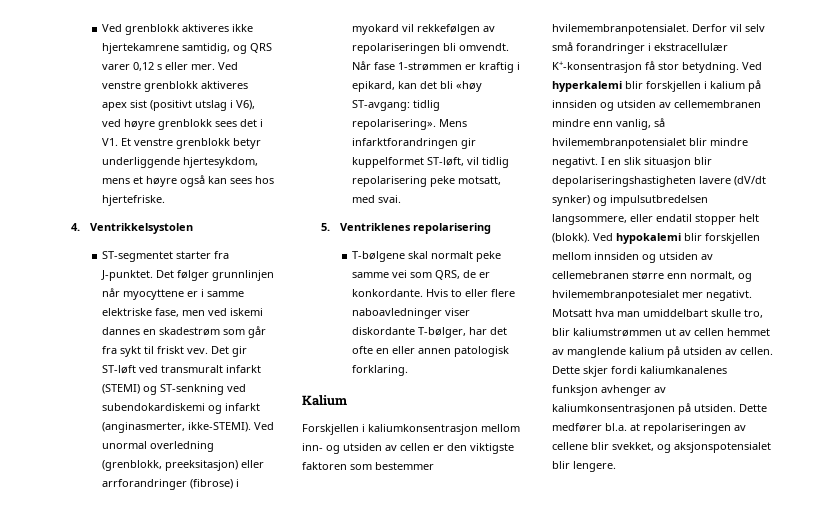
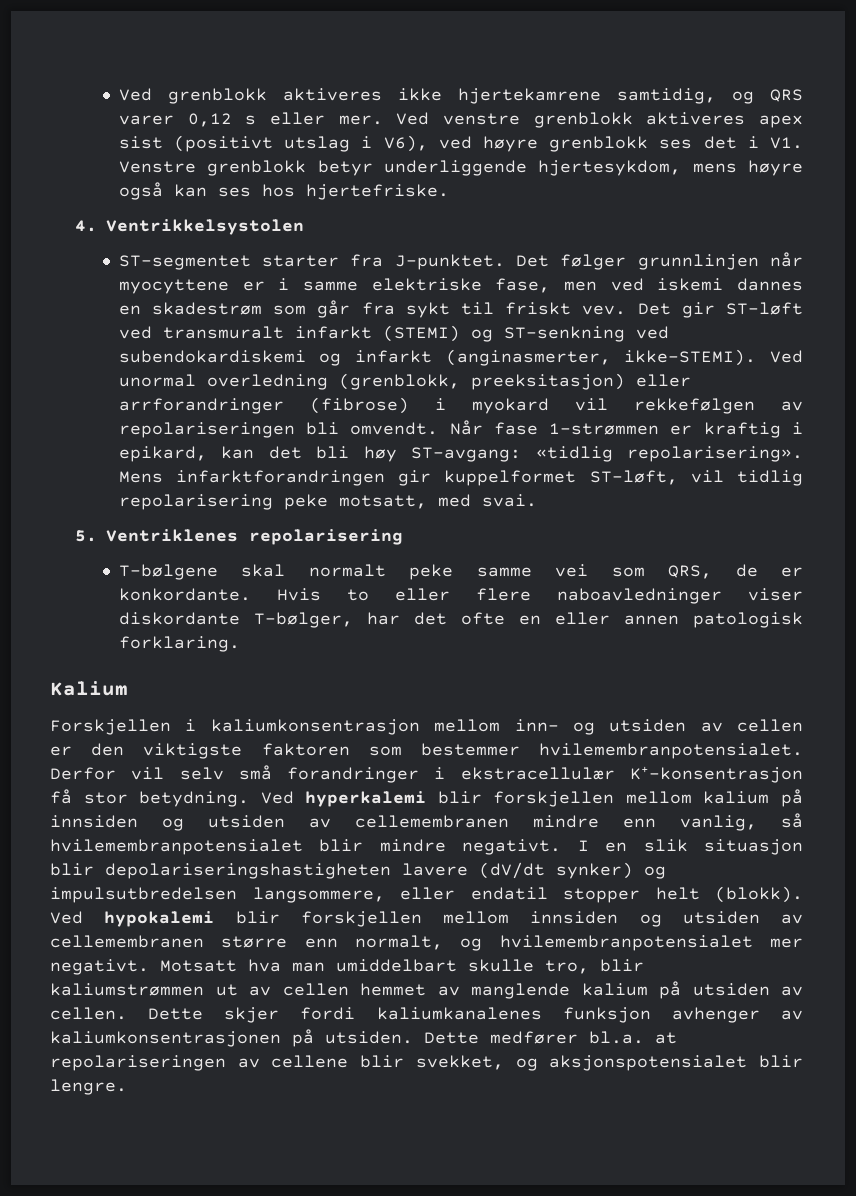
- Ved venstre grenblokk aktiveres apex sist (positivt utslag i V6), ved høyre grenblokk sees det i V1. Et venstre grenblokk betyr underliggende hjertesykdom, mens et høyre også kan sees hos hjertefriske.
+ Ved venstre grenblokk aktiveres apex sist (positivt utslag i V6), ved høyre grenblokk ses det i V1. Venstre grenblokk betyr underliggende hjertesykdom, mens høyre også kan ses hos hjertefriske.
- Når fase 1-strømmen er kraftig i epikard, kan det bli «høy ST-avgang: tidlig repolarisering».
+ Når fase 1-strømmen er kraftig i epikard, kan det bli høy ST-avgang: «tidlig repolarisering».
- Ved hyperkalemi blir forskjellen i kalium på innsiden og utsiden av cellemembranen mindre enn vanlig, så hvilemembranpotensialet blir mindre negativt.
+ Ved hyperkalemi blir forskjellen mellom kalium på innsiden og utsiden av cellemembranen mindre enn vanlig, så hvilemembranpotensialet blir mindre negativt.
- Ved hypokalemi blir forskjellen mellom innsiden og utsiden av cellemebranen større enn normalt, og hvilemembranpotesialet mer negativt.
+ Ved hypokalemi blir forskjellen mellom innsiden og utsiden av cellemembranen større enn normalt, og hvilemembranpotensialet mer negativt.
- Dette medfører bl.a. at repolariseringen av cellene blir svekket, og aksjonspotensialet blir lengere.
+ Dette medfører bl.a. at repolariseringen av cellene blir svekket, og aksjonspotensialet blir lengre.

